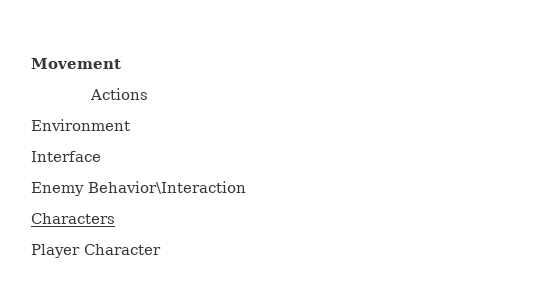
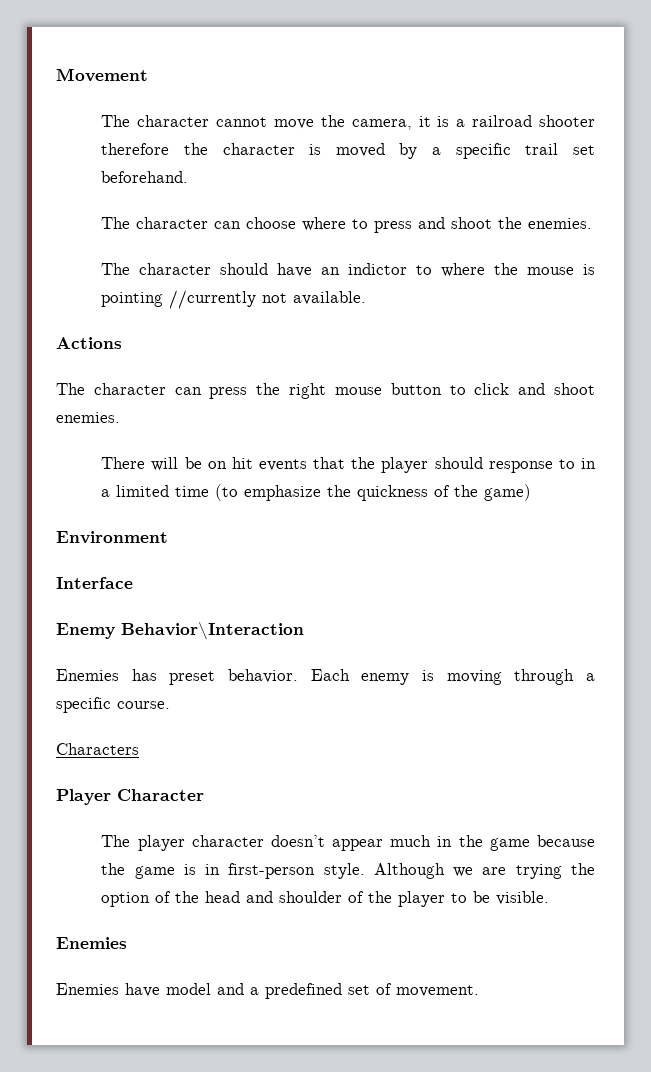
+ The character cannot move the camera, it is a railroad shooter therefore the character is moved by a specific trail set beforehand.
+ The character can choose where to press and shoot the enemies.
+ The character should have an indictor to where the mouse is pointing //currently not available.
  Actions
+ The character can press the right mouse button to click and shoot enemies.
+ There will be on hit events that the player should response to in a limited time (to emphasize the quickness of the game)
  Environment
  Interface
  Enemy Behavior\Interaction
+ Enemies has preset behavior. Each enemy is moving through a specific course.
  Characters
  Player Character
+ The player character doesn’t appear much in the game because the game is in first-person style. Although we are trying the option of the head and shoulder of the player to be visible.
+ Enemies
+ Enemies have model and a predefined set of movement.

